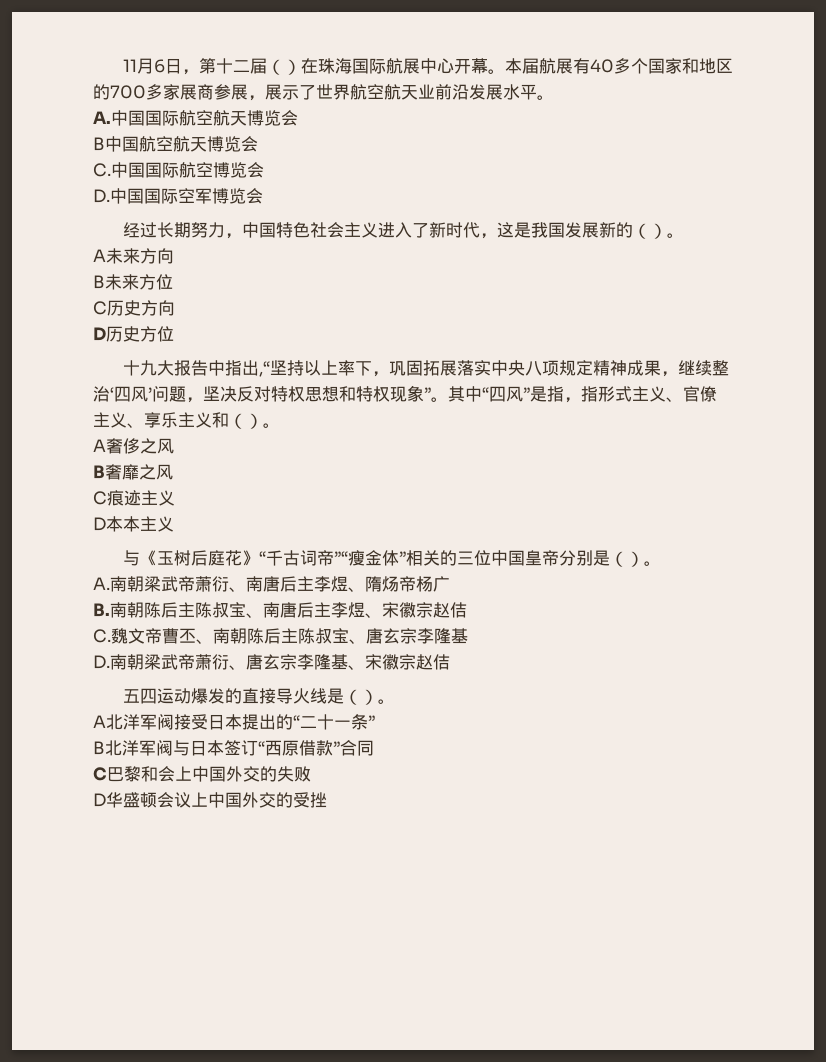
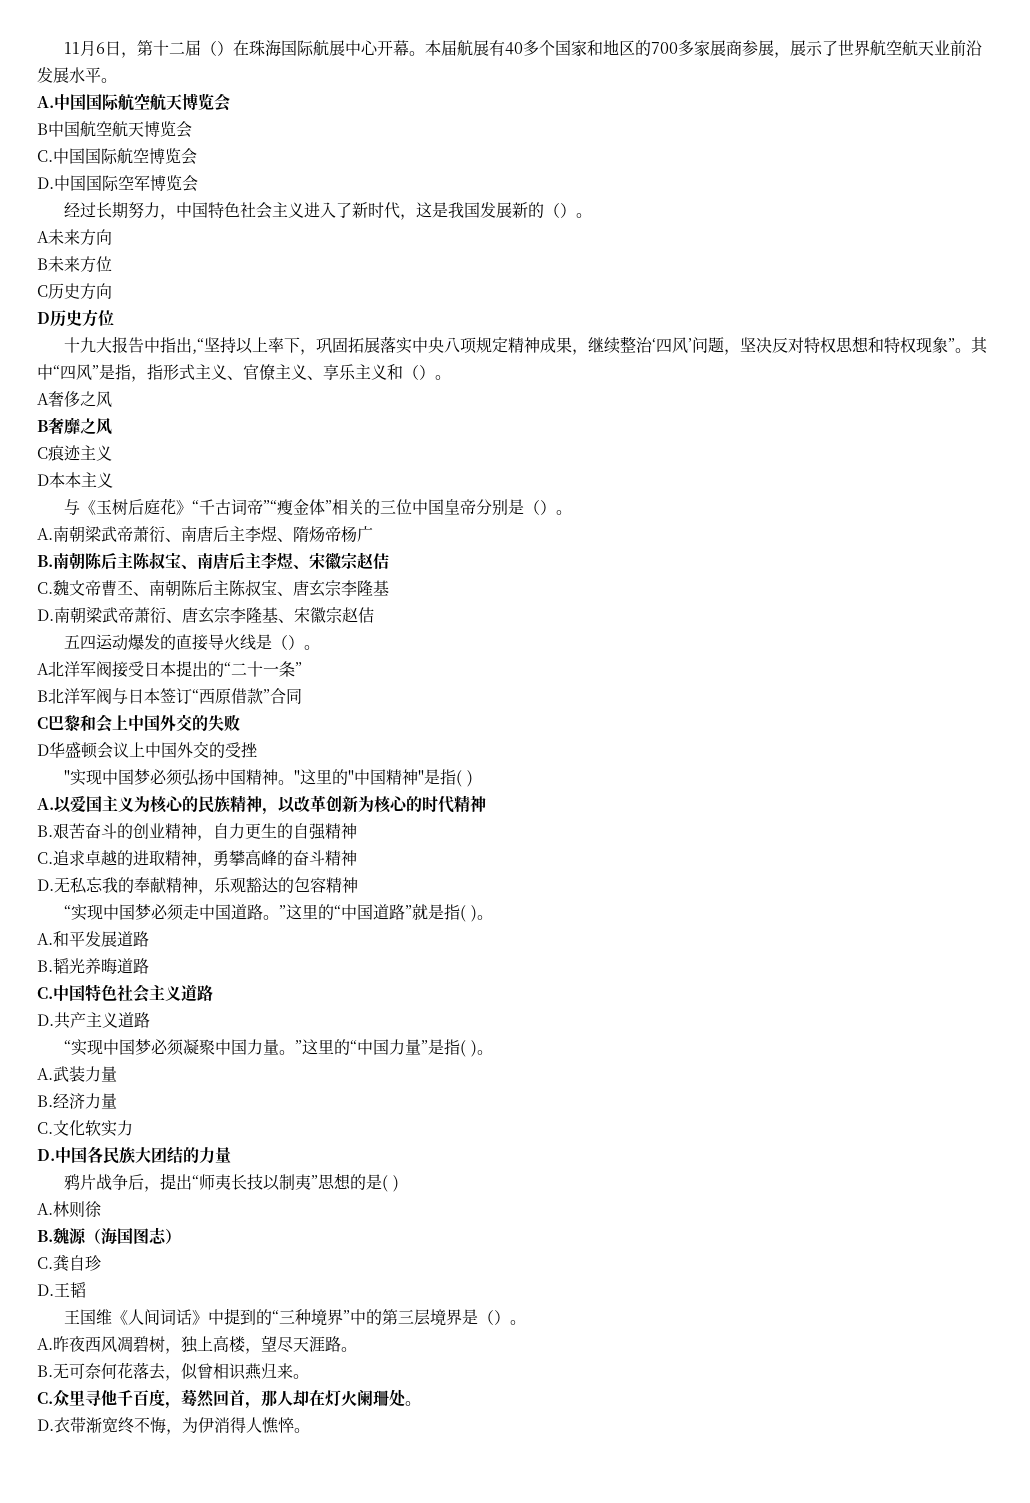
+ "实现中国梦必须弘扬中国精神。"这里的"中国精神"是指( )
+ A.以爱国主义为核心的民族精神，以改革创新为核心的时代精神
+ B.艰苦奋斗的创业精神，自力更生的自强精神
+ C.追求卓越的进取精神，勇攀高峰的奋斗精神
+ D.无私忘我的奉献精神，乐观豁达的包容精神
+ “实现中国梦必须走中国道路。”这里的“中国道路”就是指( )。
+ A.和平发展道路
+ B.韬光养晦道路
+ C.中国特色社会主义道路
+ D.共产主义道路
+ “实现中国梦必须凝聚中国力量。”这里的“中国力量”是指( )。
+ A.武装力量
+ B.经济力量
+ C.文化软实力
+ D.中国各民族大团结的力量
+ 鸦片战争后，提出“师夷长技以制夷”思想的是( )
+ A.林则徐
+ B.魏源（海国图志）
+ C.龚自珍
+ D.王韬
+ 王国维《人间词话》中提到的“三种境界”中的第三层境界是（）。
+ A.昨夜西风凋碧树，独上高楼，望尽天涯路。
+ B.无可奈何花落去，似曾相识燕归来。
+ C.众里寻他千百度，蓦然回首，那人却在灯火阑珊处。
+ D.衣带渐宽终不悔，为伊消得人憔悴。

